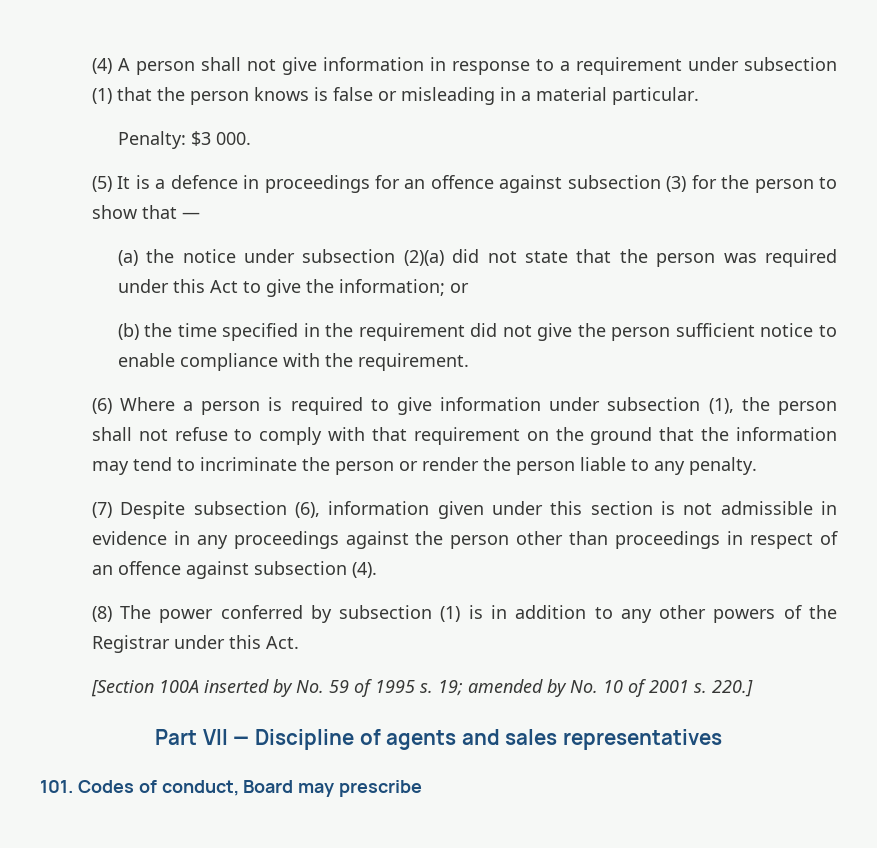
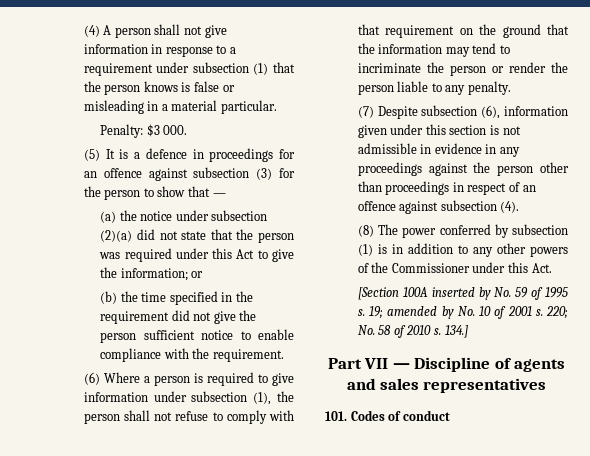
- (8) The power conferred by subsection (1) is in addition to any other powers of the Registrar under this Act.
+ (8) The power conferred by subsection (1) is in addition to any other powers of the Commissioner under this Act.
- 220.]
+ 220; No. 58 of 2010 s. 134.]
- 101. Codes of conduct, Board may prescribe
+ 101. Codes of conduct

